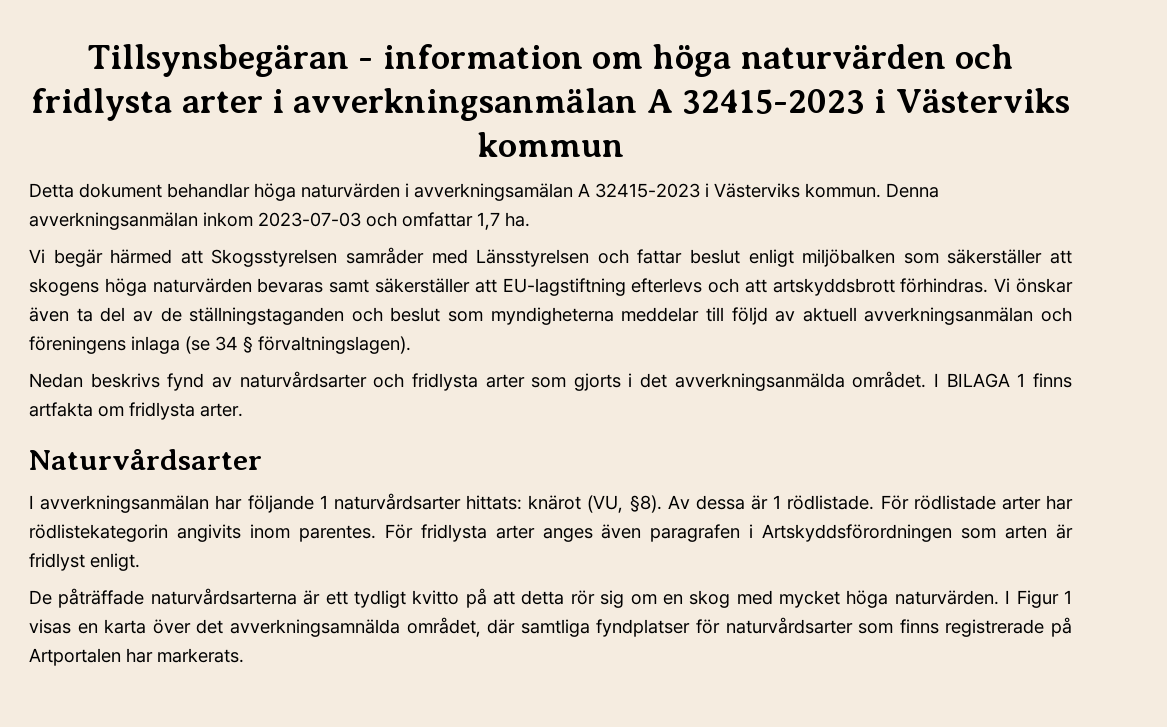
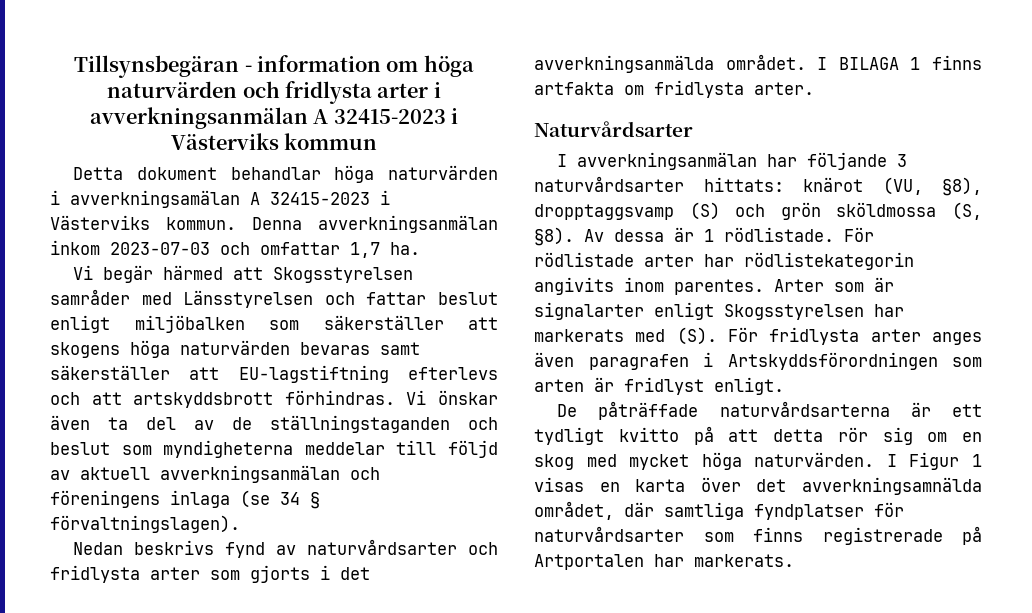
- I avverkningsanmälan har följande 1 naturvårdsarter hittats: knärot (VU, §8).
+ I avverkningsanmälan har följande 3 naturvårdsarter hittats: knärot (VU, §8), dropptaggsvamp (S) och grön sköldmossa (S, §8).
- För fridlysta arter anges även paragrafen i Artskyddsförordningen som arten är fridlyst enligt.
+ Arter som är signalarter enligt Skogsstyrelsen har markerats med (S). För fridlysta arter anges även paragrafen i Artskyddsförordningen som arten är fridlyst enligt.

